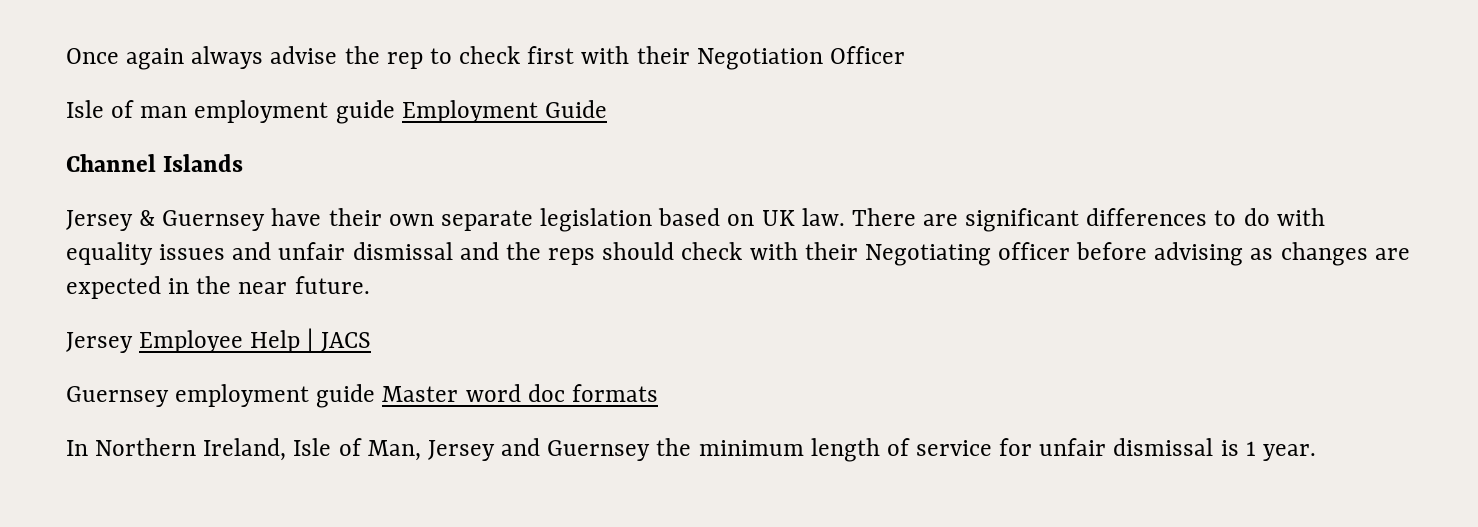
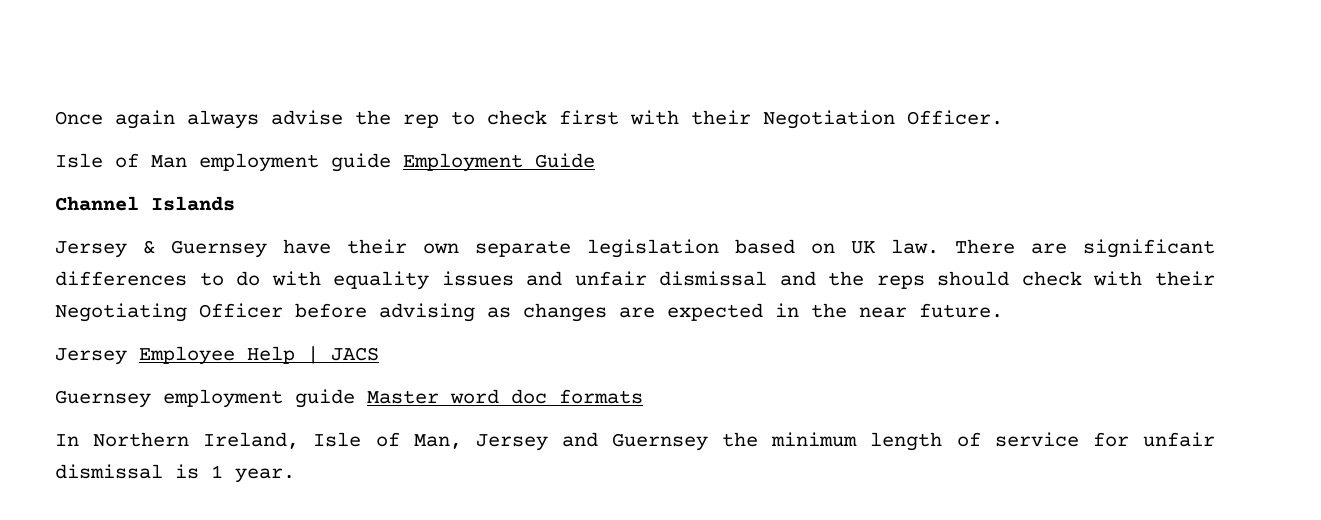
- Once again always advise the rep to check first with their Negotiation Officer
- Isle of man employment guide Employment Guide
+ Once again always advise the rep to check first with their Negotiation Officer.
+ Isle of Man employment guide Employment Guide
- There are significant differences to do with equality issues and unfair dismissal and the reps should check with their Negotiating officer before advising as changes are expected in the near future.
+ There are significant differences to do with equality issues and unfair dismissal and the reps should check with their Negotiating Officer before advising as changes are expected in the near future.

